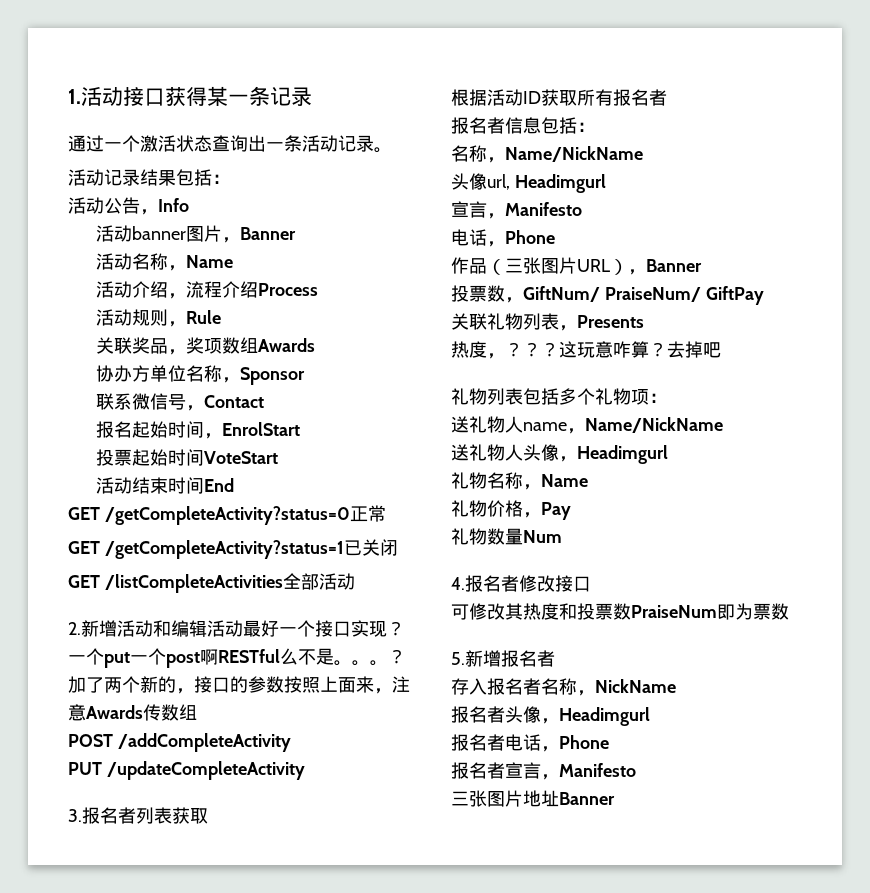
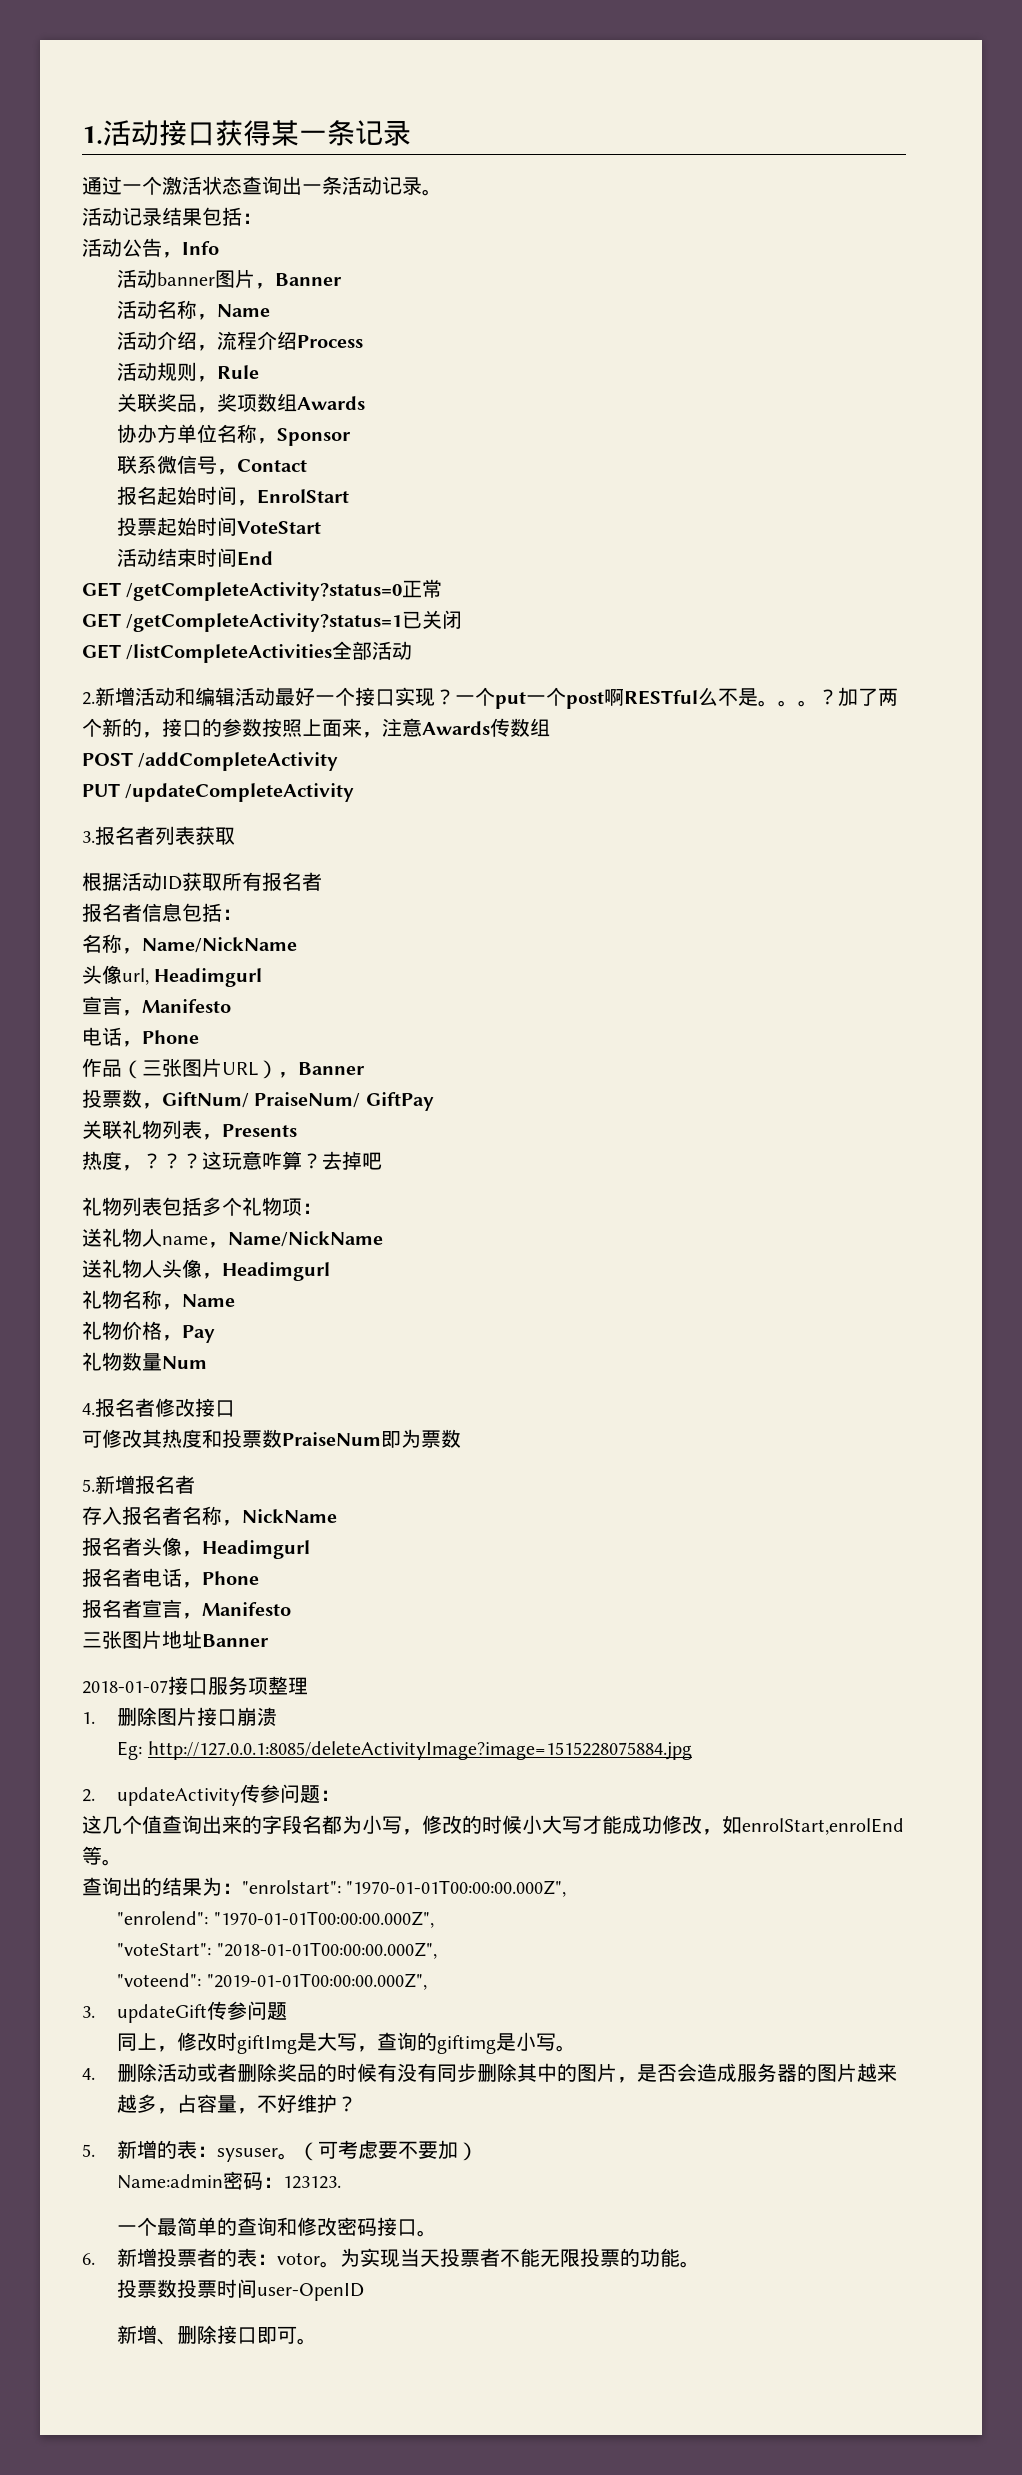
+ 2018-01-07接口服务项整理
+ 1.删除图片接口崩溃
+ Eg: http://127.0.0.1:8085/deleteActivityImage?image=1515228075884.jpg
+ 2. updateActivity传参问题：
+ 这几个值查询出来的字段名都为小写，修改的时候小大写才能成功修改，如enrolStart,enrolEnd等。
+ 查询出的结果为："enrolstart": "1970-01-01T00:00:00.000Z",
+ "enrolend": "1970-01-01T00:00:00.000Z",
+ "voteStart": "2018-01-01T00:00:00.000Z",
+ "voteend": "2019-01-01T00:00:00.000Z",
+ 3. updateGift传参问题
+ 同上，修改时giftImg是大写，查询的giftimg是小写。
+ 4.删除活动或者删除奖品的时候有没有同步删除其中的图片，是否会造成服务器的图片越来越多，占容量，不好维护？
+ 5.新增的表：sysuser。（可考虑要不要加）
+ Name:admin密码：123123.
+ 一个最简单的查询和修改密码接口。
+ 6.新增投票者的表：votor。为实现当天投票者不能无限投票的功能。
+ 投票数投票时间user-OpenID
+ 新增、删除接口即可。

